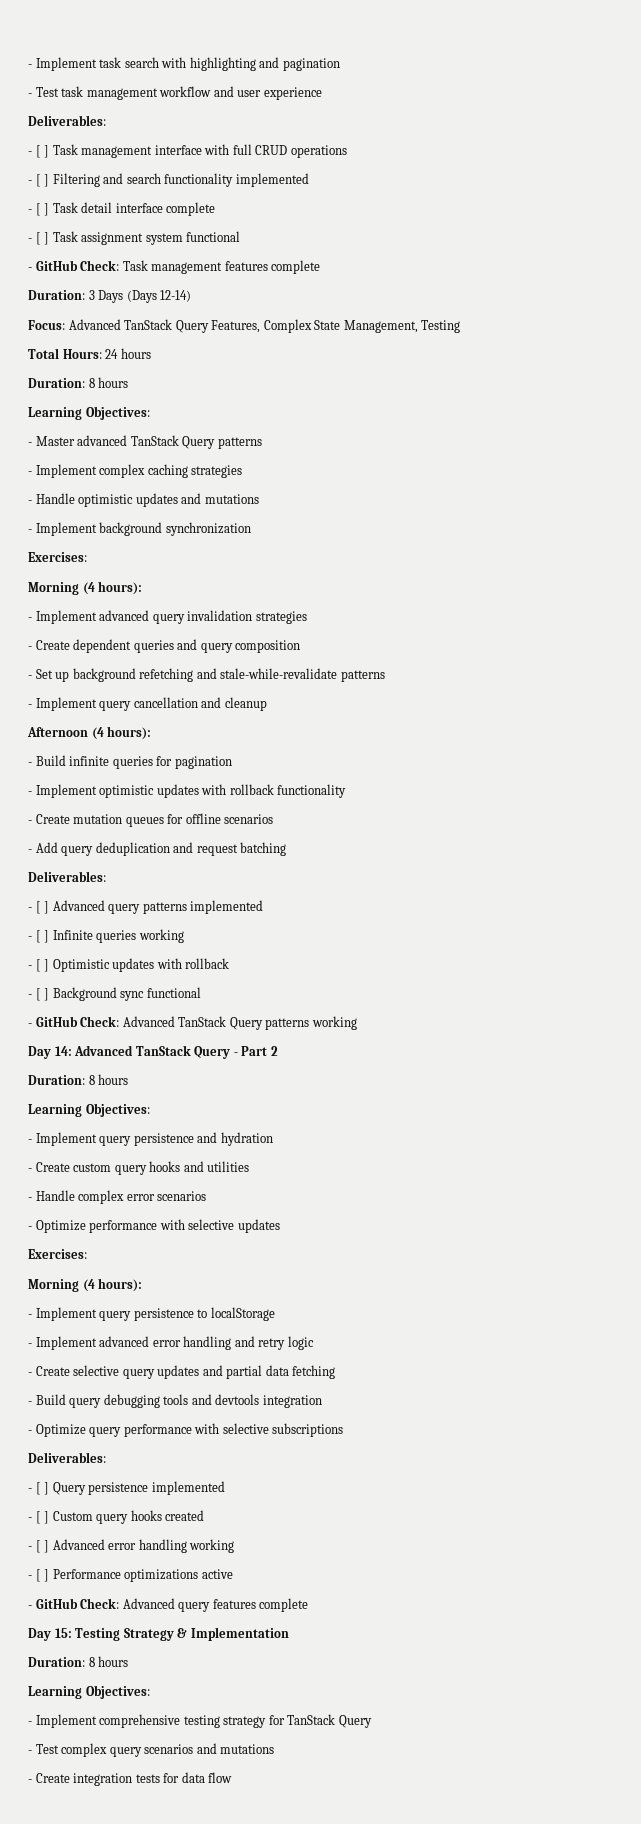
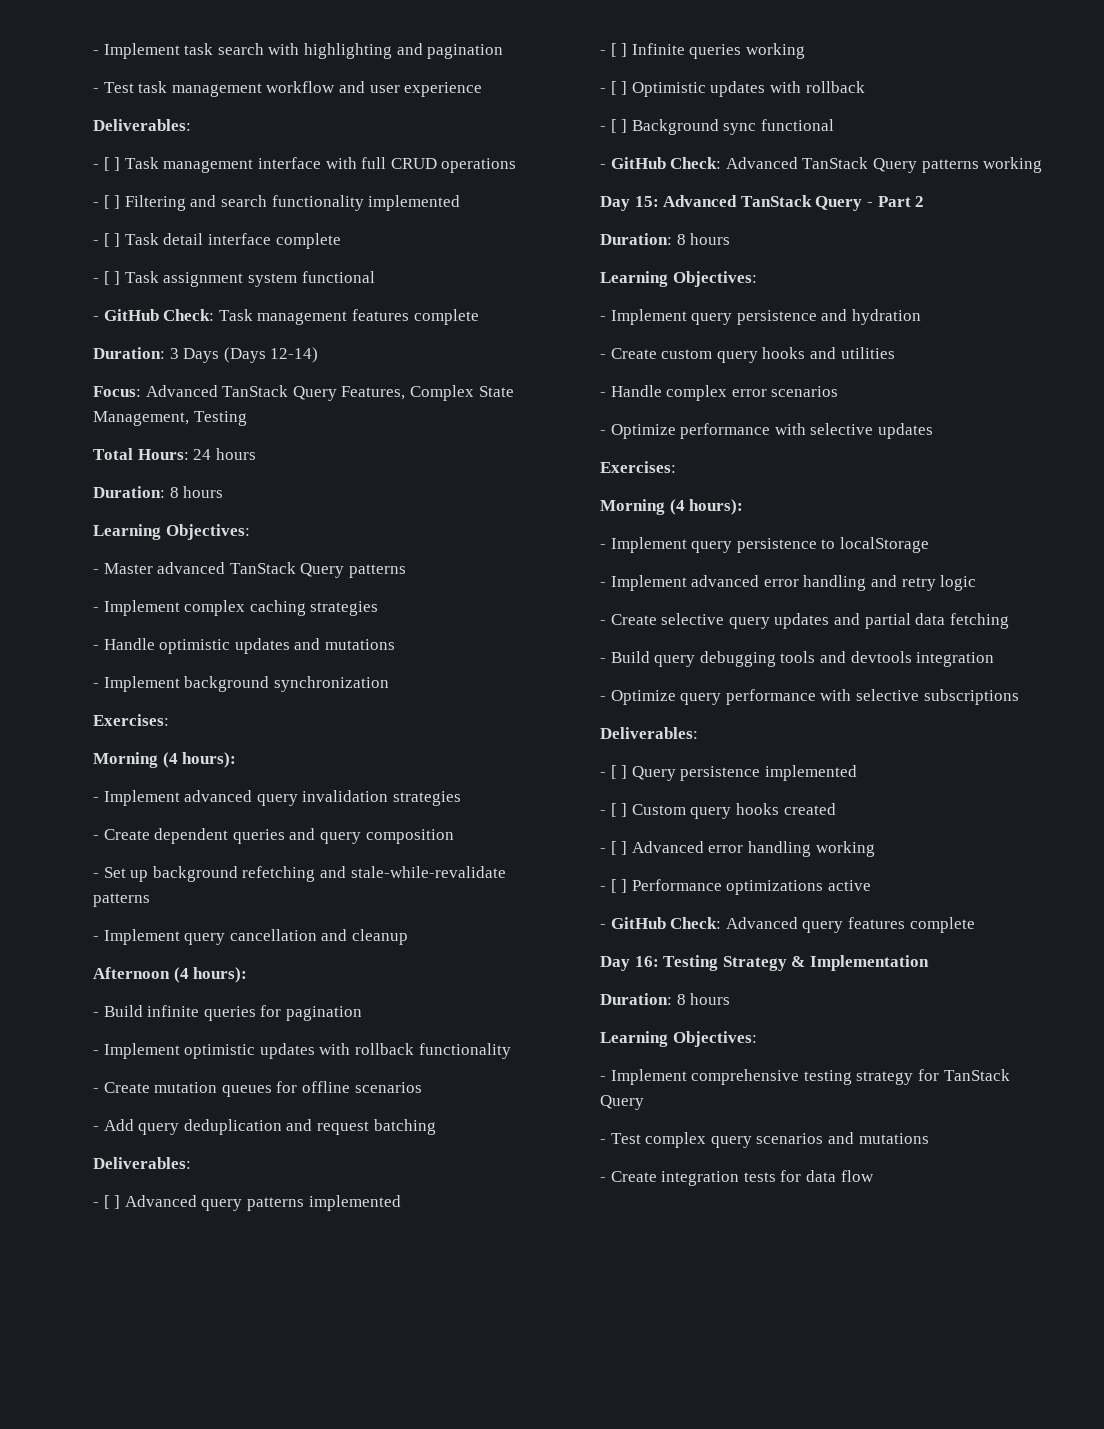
- Day 14: Advanced TanStack Query - Part 2
+ Day 15: Advanced TanStack Query - Part 2
- Day 15: Testing Strategy & Implementation
+ Day 16: Testing Strategy & Implementation

